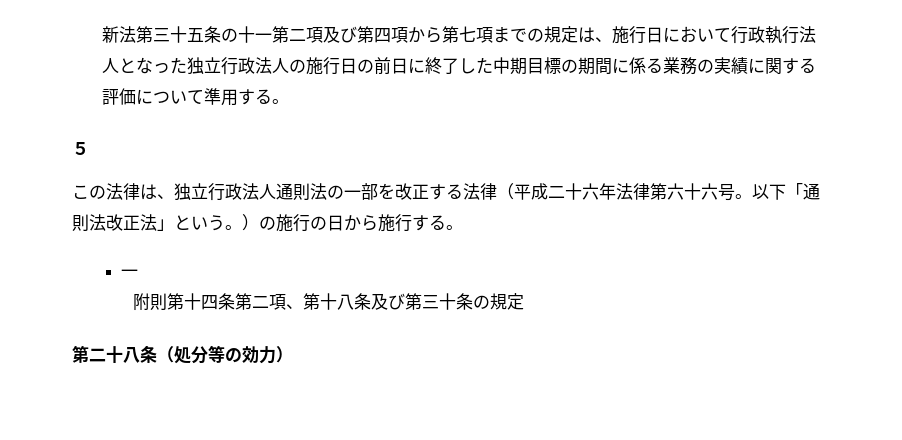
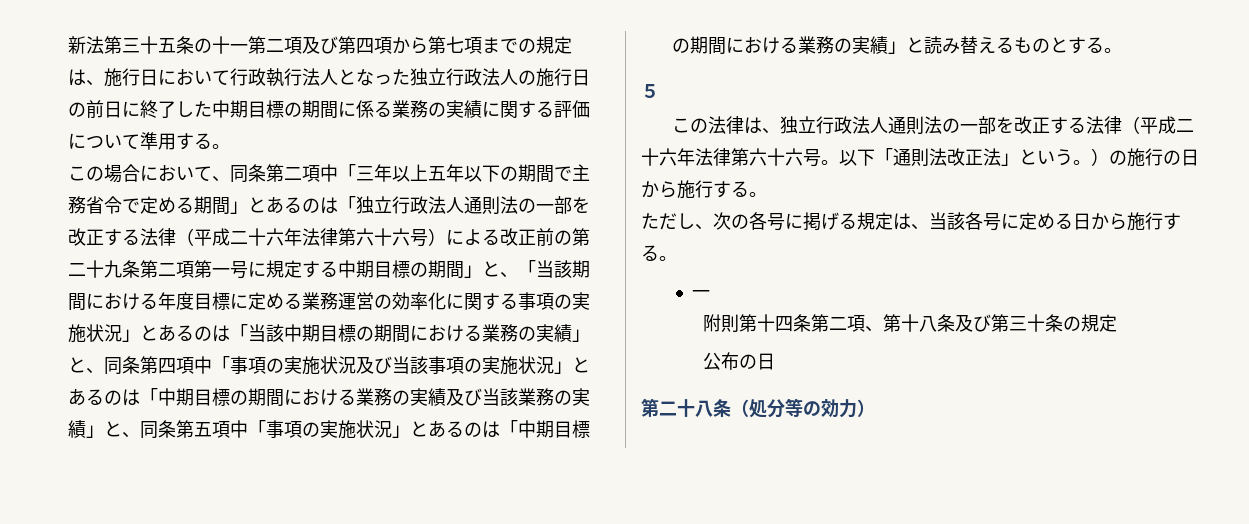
+ この場合において、同条第二項中「三年以上五年以下の期間で主務省令で定める期間」とあるのは「独立行政法人通則法の一部を改正する法律（平成二十六年法律第六十六号）による改正前の第二十九条第二項第一号に規定する中期目標の期間」と、「当該期間における年度目標に定める業務運営の効率化に関する事項の実施状況」とあるのは「当該中期目標の期間における業務の実績」と、同条第四項中「事項の実施状況及び当該事項の実施状況」とあるのは「中期目標の期間における業務の実績及び当該業務の実績」と、同条第五項中「事項の実施状況」とあるのは「中期目標の期間における業務の実績」と読み替えるものとする。
+ ただし、次の各号に掲げる規定は、当該各号に定める日から施行する。
+ 公布の日

